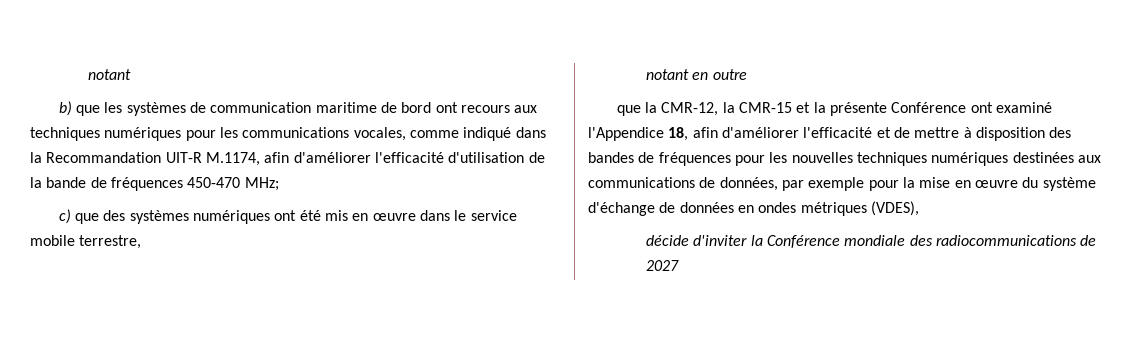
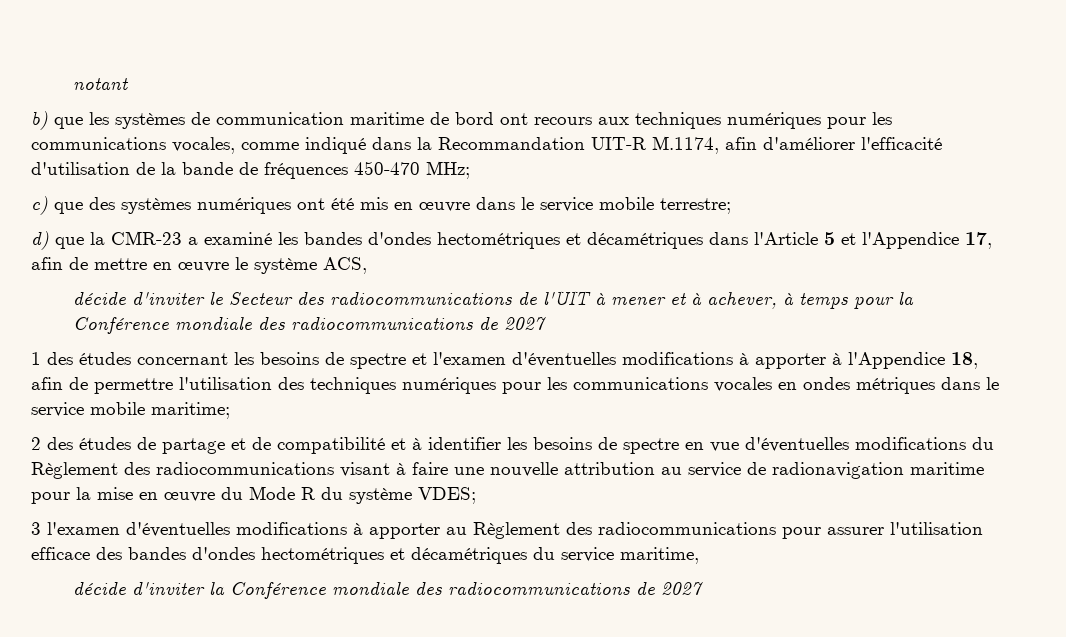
- c) que des systèmes numériques ont été mis en œuvre dans le service mobile terrestre,
- notant en outre
- que la CMR-12, la CMR-15 et la présente Conférence ont examiné l'Appendice 18, afin d'améliorer l'efficacité et de mettre à disposition des bandes de fréquences pour les nouvelles techniques numériques destinées aux communications de données, par exemple pour la mise en œuvre du système d'échange de données en ondes métriques (VDES),
+ c) que des systèmes numériques ont été mis en œuvre dans le service mobile terrestre;
+ d) que la CMR-23 a examiné les bandes d'ondes hectométriques et décamétriques dans l'Article 5 et l'Appendice 17, afin de mettre en œuvre le système ACS,
+ décide d'inviter le Secteur des radiocommunications de l'UIT à mener et à achever, à temps pour la Conférence mondiale des radiocommunications de 2027
+ 1 des études concernant les besoins de spectre et l'examen d'éventuelles modifications à apporter à l'Appendice 18, afin de permettre l'utilisation des techniques numériques pour les communications vocales en ondes métriques dans le service mobile maritime;
+ 2 des études de partage et de compatibilité et à identifier les besoins de spectre en vue d'éventuelles modifications du Règlement des radiocommunications visant à faire une nouvelle attribution au service de radionavigation maritime pour la mise en œuvre du Mode R du système VDES;
+ 3 l'examen d'éventuelles modifications à apporter au Règlement des radiocommunications pour assurer l'utilisation efficace des bandes d'ondes hectométriques et décamétriques du service maritime,

